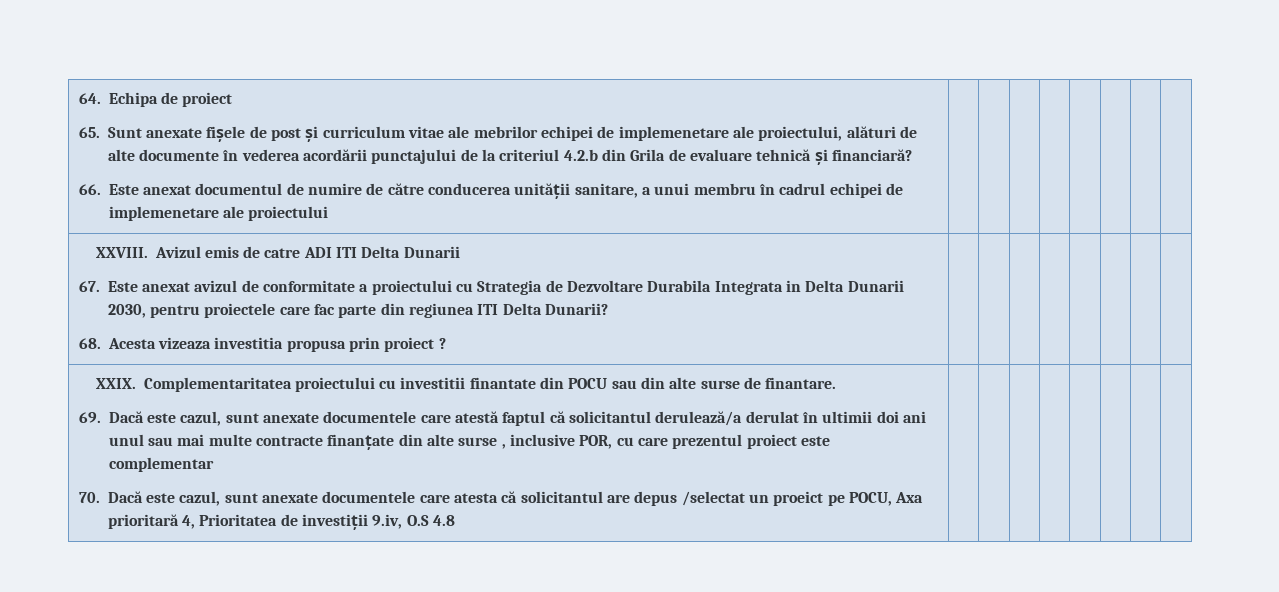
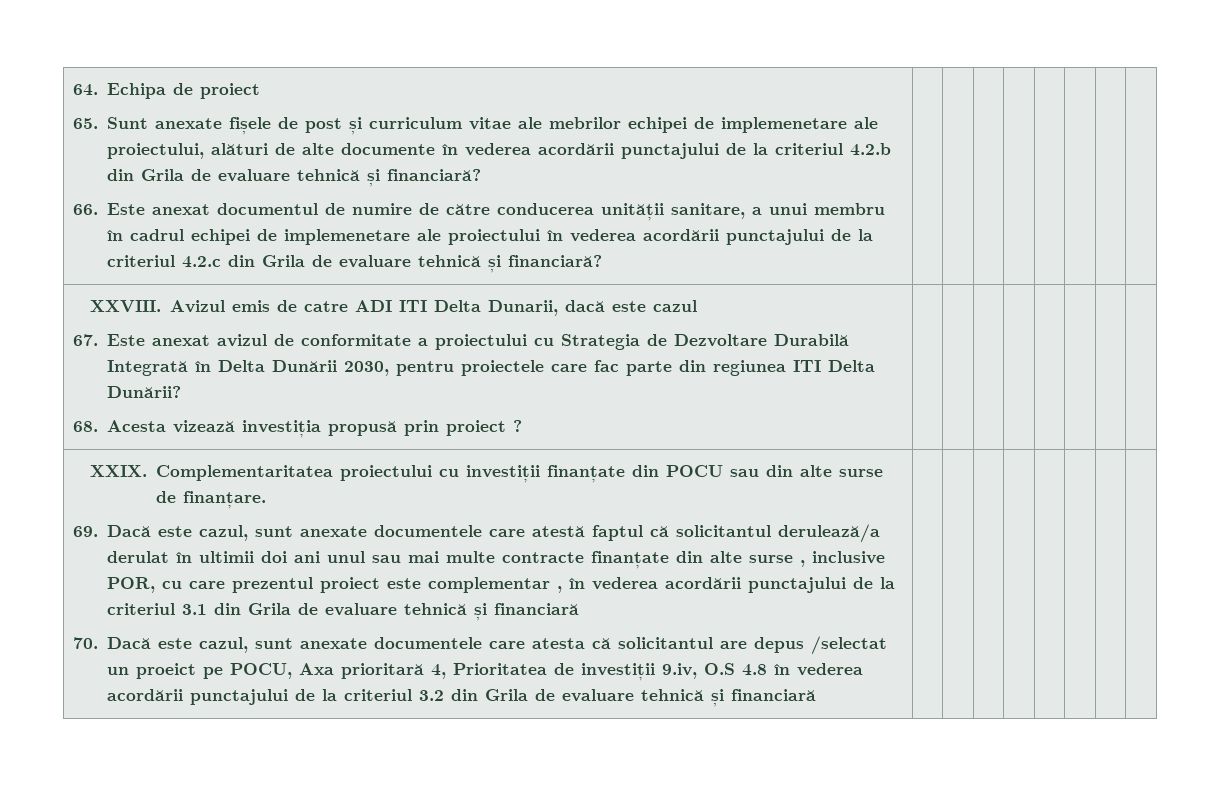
- 66. Este anexat documentul de numire de către conducerea unității sanitare, a unui membru în cadrul echipei de implemenetare ale proiectului
+ 66. Este anexat documentul de numire de către conducerea unității sanitare, a unui membru în cadrul echipei de implemenetare ale proiectului în vederea acordării punctajului de la criteriul 4.2.c din Grila de evaluare tehnică și financiară?
- Avizul emis de catre ADI ITI Delta Dunarii
+ Avizul emis de catre ADI ITI Delta Dunarii, dacă este cazul
- 67. Este anexat avizul de conformitate a proiectului cu Strategia de Dezvoltare Durabila Integrata in Delta Dunarii 2030, pentru proiectele care fac parte din regiunea ITI Delta Dunarii?
+ 67. Este anexat avizul de conformitate a proiectului cu Strategia de Dezvoltare Durabilă Integrată în Delta Dunării 2030, pentru proiectele care fac parte din regiunea ITI Delta Dunării?
- 68. Acesta vizeaza investitia propusa prin proiect ?
+ 68. Acesta vizează investiția propusă prin proiect ?
- Complementaritatea proiectului cu investitii finantate din POCU sau din alte surse de finantare.
+ Complementaritatea proiectului cu investiții finanțate din POCU sau din alte surse de finanțare.
- 69. Dacă este cazul, sunt anexate documentele care atestă faptul că solicitantul derulează/a derulat în ultimii doi ani unul sau mai multe contracte finanțate din alte surse , inclusive POR, cu care prezentul proiect este complementar
+ 69. Dacă este cazul, sunt anexate documentele care atestă faptul că solicitantul derulează/a derulat în ultimii doi ani unul sau mai multe contracte finanțate din alte surse , inclusive POR, cu care prezentul proiect este complementar , în vederea acordării punctajului de la criteriul 3.1 din Grila de evaluare tehnică și financiară
- 70. Dacă este cazul, sunt anexate documentele care atesta că solicitantul are depus /selectat un proeict pe POCU, Axa prioritară 4, Prioritatea de investiții 9.iv, O.S 4.8
+ 70. Dacă este cazul, sunt anexate documentele care atesta că solicitantul are depus /selectat un proeict pe POCU, Axa prioritară 4, Prioritatea de investiții 9.iv, O.S 4.8 în vederea acordării punctajului de la criteriul 3.2 din Grila de evaluare tehnică și financiară

